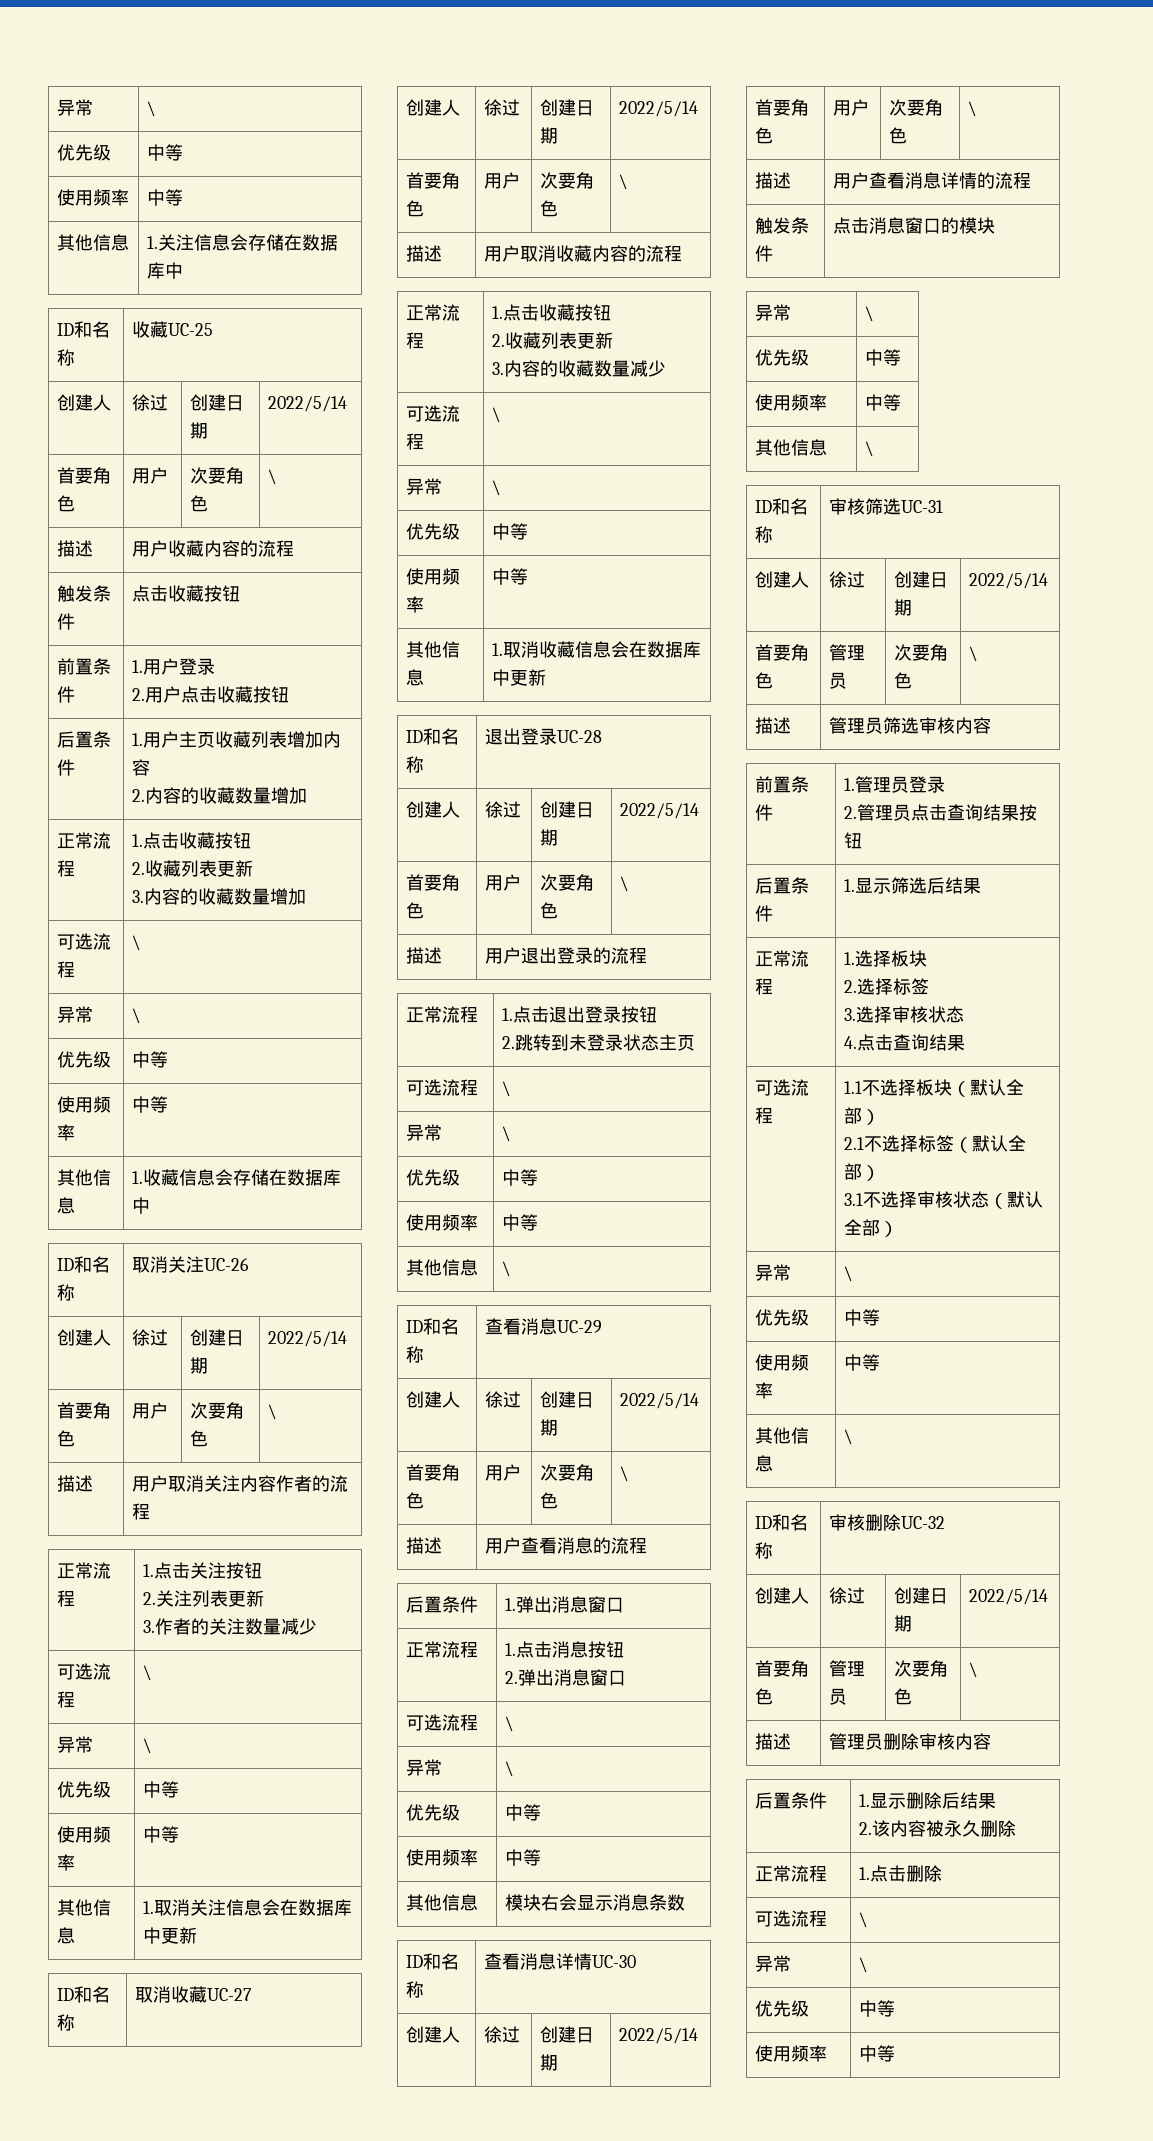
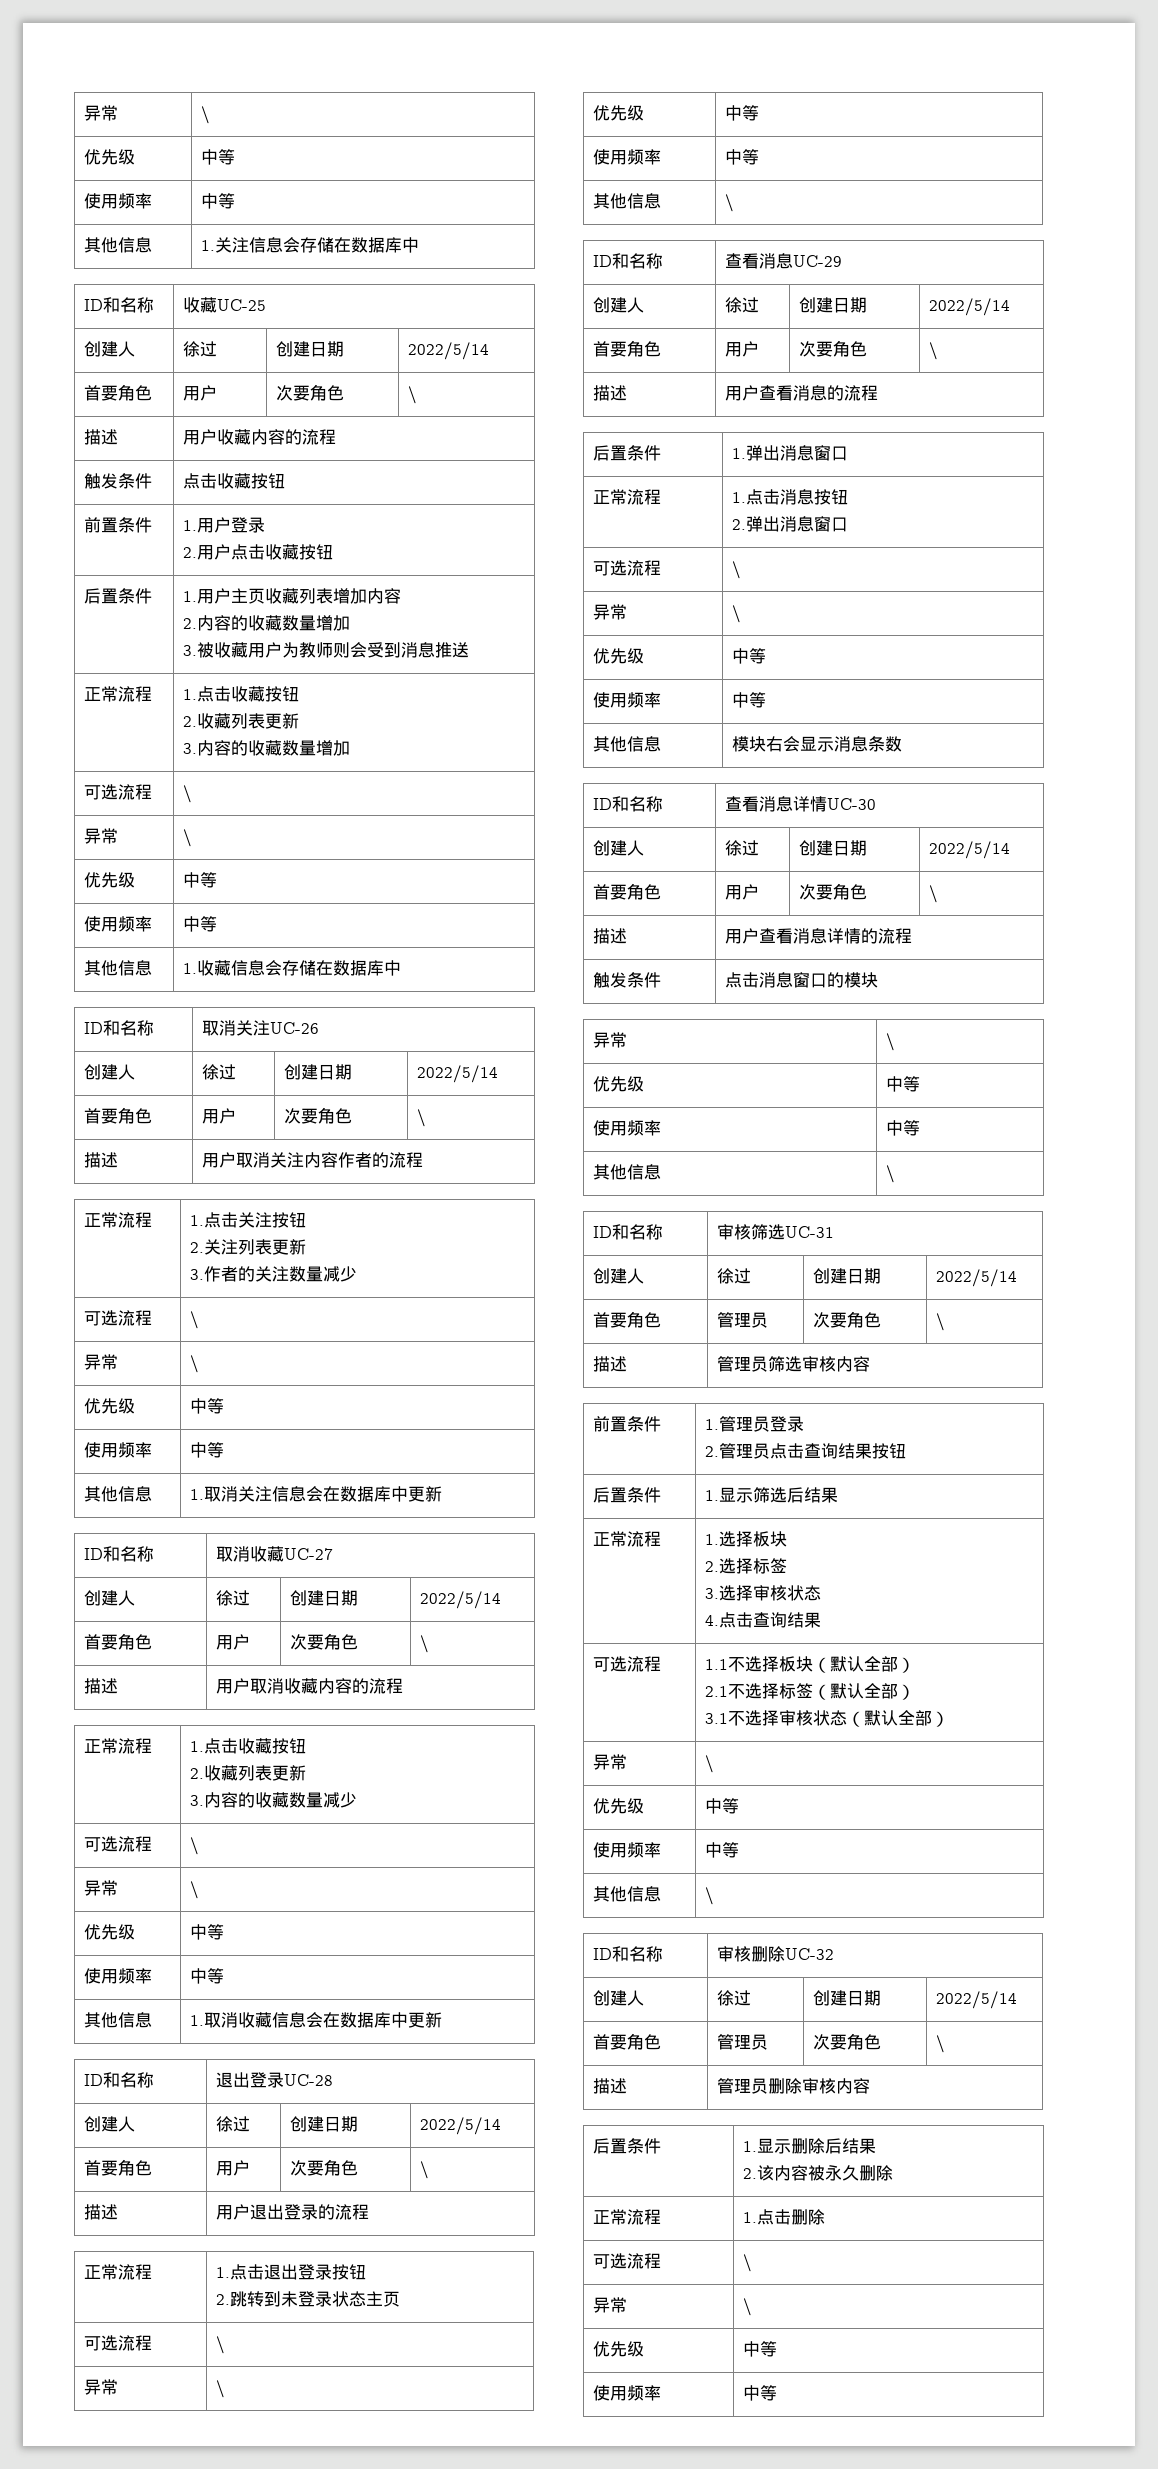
  后置条件 | 1.用户主页收藏列表增加内容
  2.内容的收藏数量增加
+ 3.被收藏用户为教师则会受到消息推送

